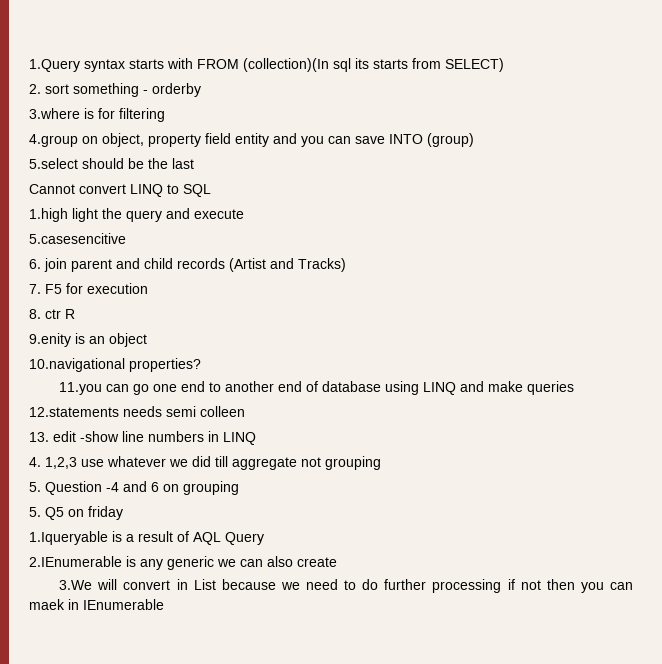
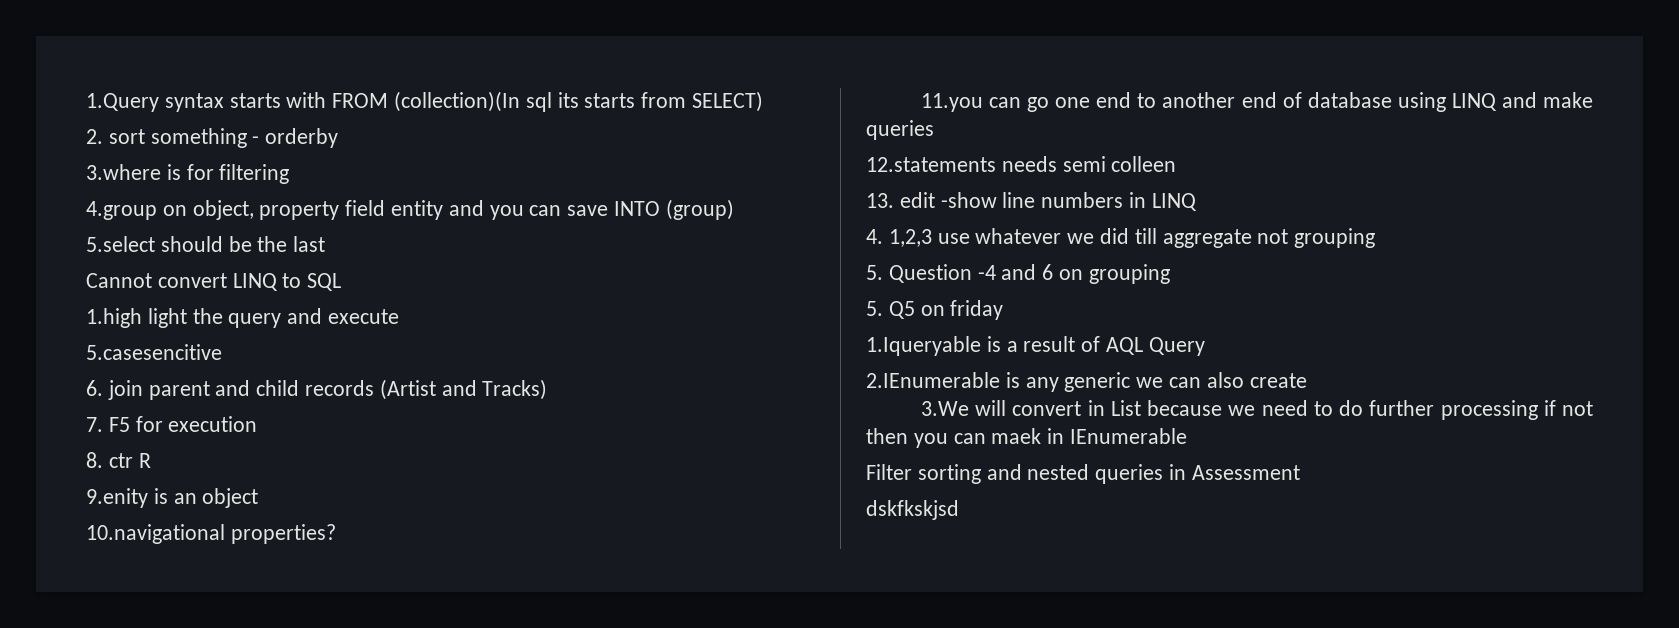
+ Filter sorting and nested queries in Assessment
+ dskfkskjsd

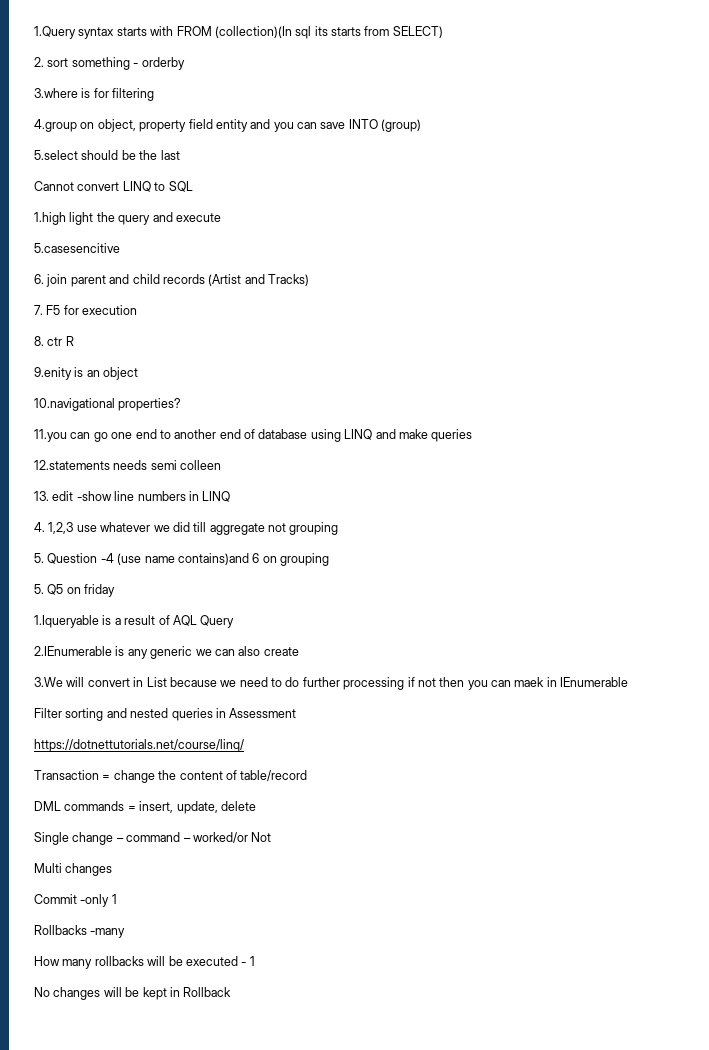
- 5. Question -4 and 6 on grouping
+ 5. Question -4 (use name contains)and 6 on grouping
- dskfkskjsd
+ https://dotnettutorials.net/course/linq/
+ Transaction = change the content of table/record
+ DML commands = insert, update, delete
+ Single change – command – worked/or Not
+ Multi changes
+ Commit -only 1
+ Rollbacks -many
+ How many rollbacks will be executed - 1
+ No changes will be kept in Rollback

